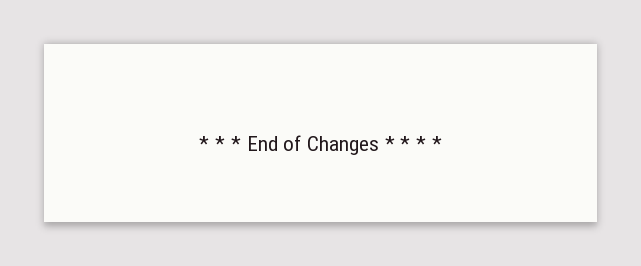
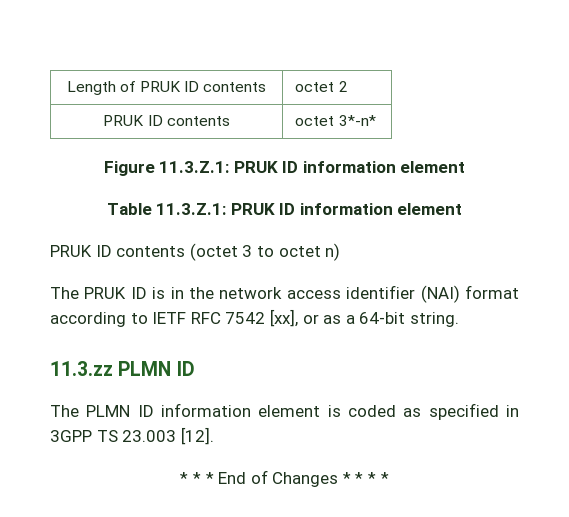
+ Length of PRUK ID contents | octet 2
+ PRUK ID contents | octet 3*-n*
+ Figure 11.3.Z.1: PRUK ID information element
+ Table 11.3.Z.1: PRUK ID information element
+ PRUK ID contents (octet 3 to octet n)
+ The PRUK ID is in the network access identifier (NAI) format according to IETF RFC 7542 [xx], or as a 64-bit string.
+ 11.3.zz PLMN ID
+ The PLMN ID information element is coded as specified in 3GPP TS 23.003 [12].

